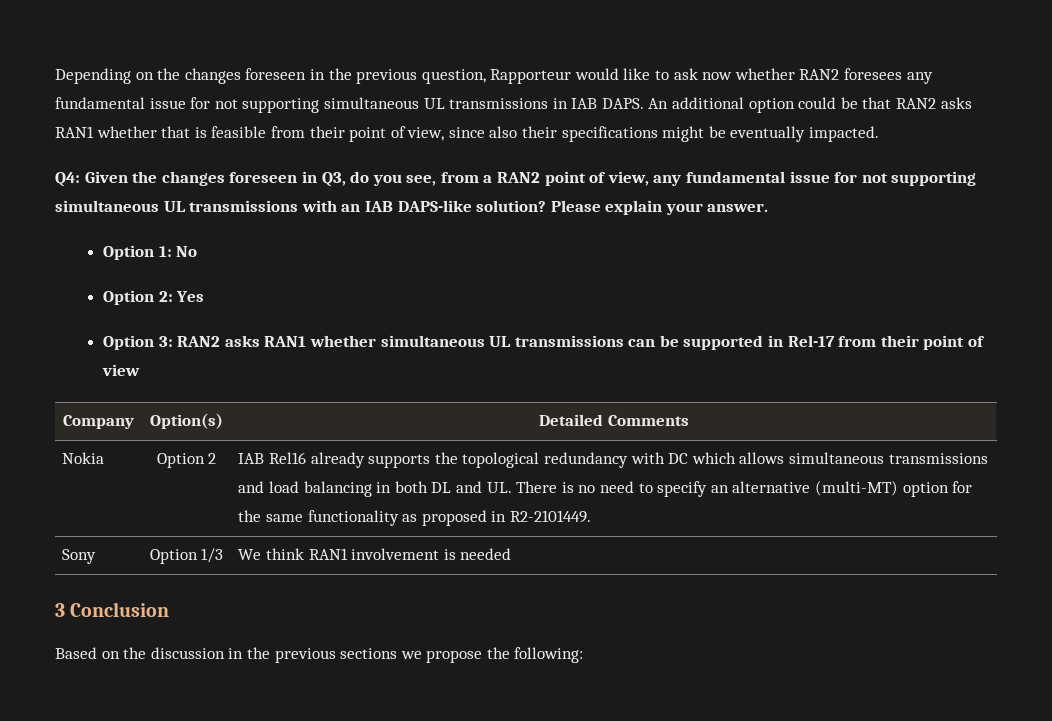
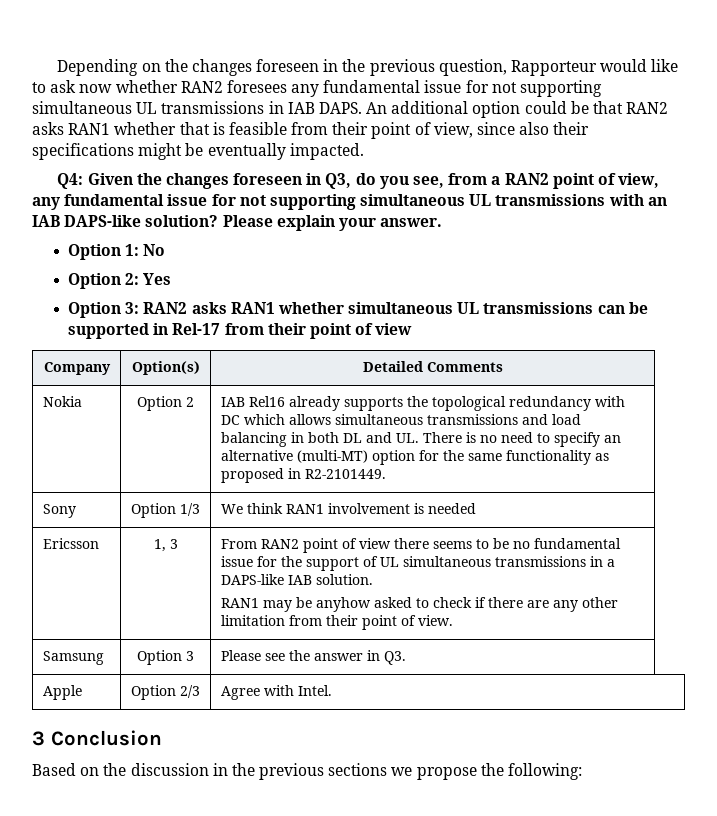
+ Ericsson | 1, 3 | From RAN2 point of view there seems to be no fundamental issue for the support of UL simultaneous transmissions in a DAPS-like IAB solution.
+ RAN1 may be anyhow asked to check if there are any other limitation from their point of view.
+ Samsung | Option 3 | Please see the answer in Q3.
+ Apple | Option 2/3 | Agree with Intel.

